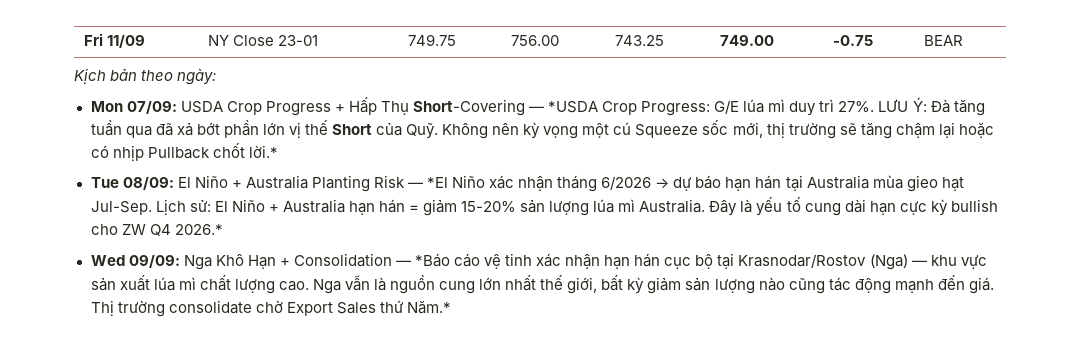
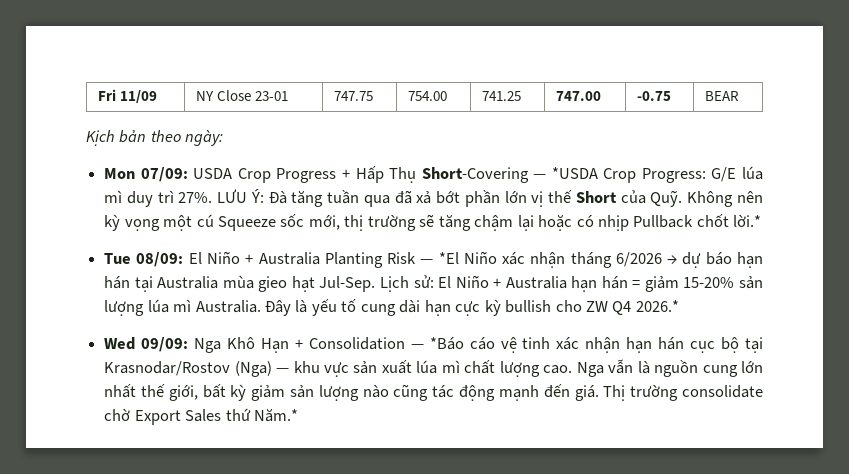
- Fri 11/09 | NY Close 23-01 | 749.75 | 756.00 | 743.25 | 749.00 | -0.75 | BEAR
+ Fri 11/09 | NY Close 23-01 | 747.75 | 754.00 | 741.25 | 747.00 | -0.75 | BEAR

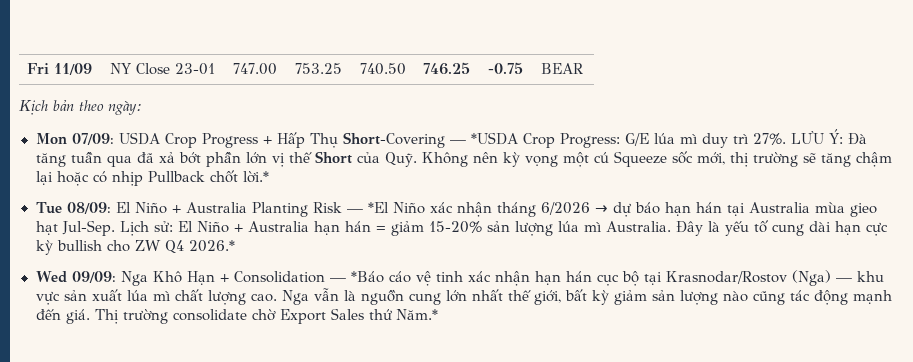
- Fri 11/09 | NY Close 23-01 | 747.75 | 754.00 | 741.25 | 747.00 | -0.75 | BEAR
+ Fri 11/09 | NY Close 23-01 | 747.00 | 753.25 | 740.50 | 746.25 | -0.75 | BEAR

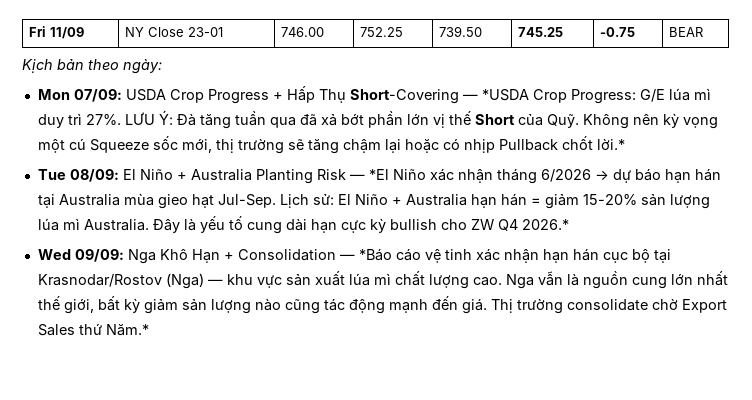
- Fri 11/09 | NY Close 23-01 | 747.00 | 753.25 | 740.50 | 746.25 | -0.75 | BEAR
+ Fri 11/09 | NY Close 23-01 | 746.00 | 752.25 | 739.50 | 745.25 | -0.75 | BEAR

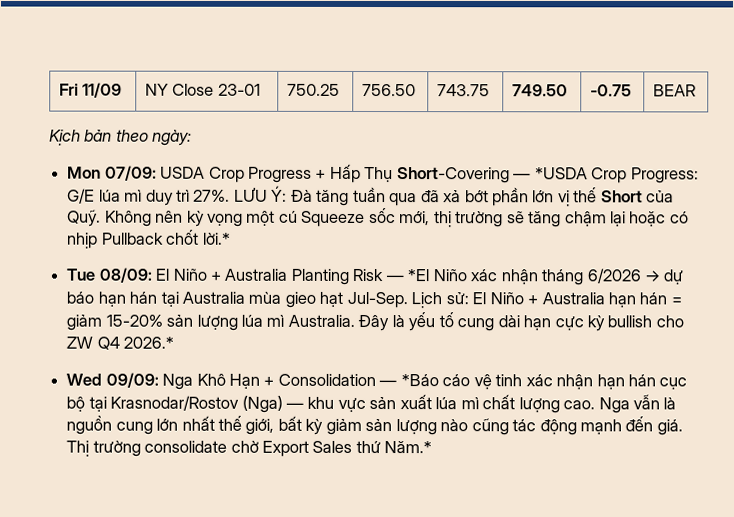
- Fri 11/09 | NY Close 23-01 | 746.00 | 752.25 | 739.50 | 745.25 | -0.75 | BEAR
+ Fri 11/09 | NY Close 23-01 | 750.25 | 756.50 | 743.75 | 749.50 | -0.75 | BEAR

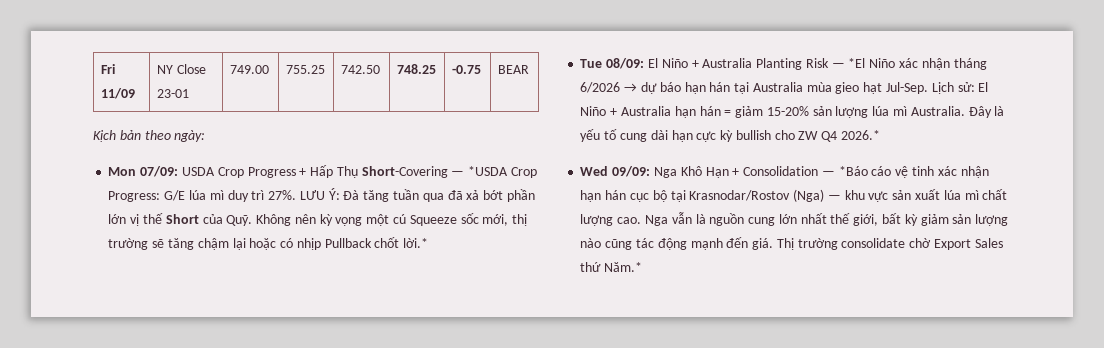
- Fri 11/09 | NY Close 23-01 | 750.25 | 756.50 | 743.75 | 749.50 | -0.75 | BEAR
+ Fri 11/09 | NY Close 23-01 | 749.00 | 755.25 | 742.50 | 748.25 | -0.75 | BEAR

